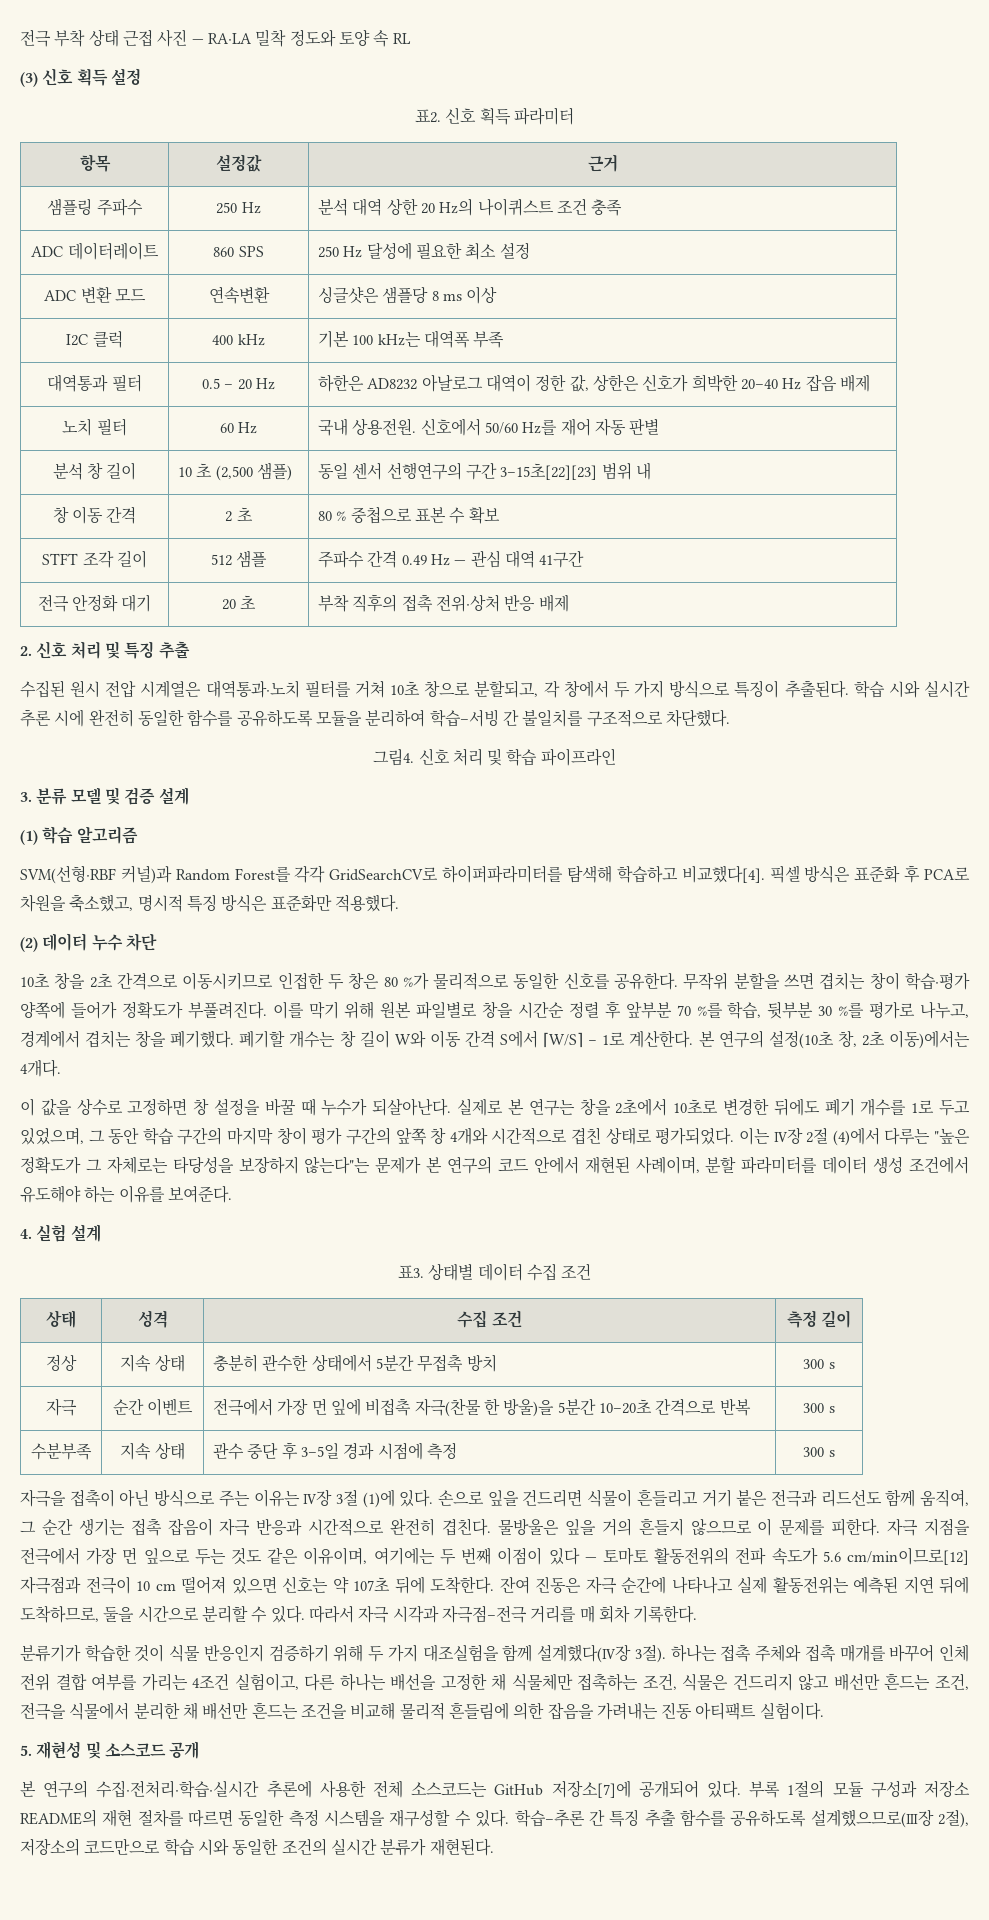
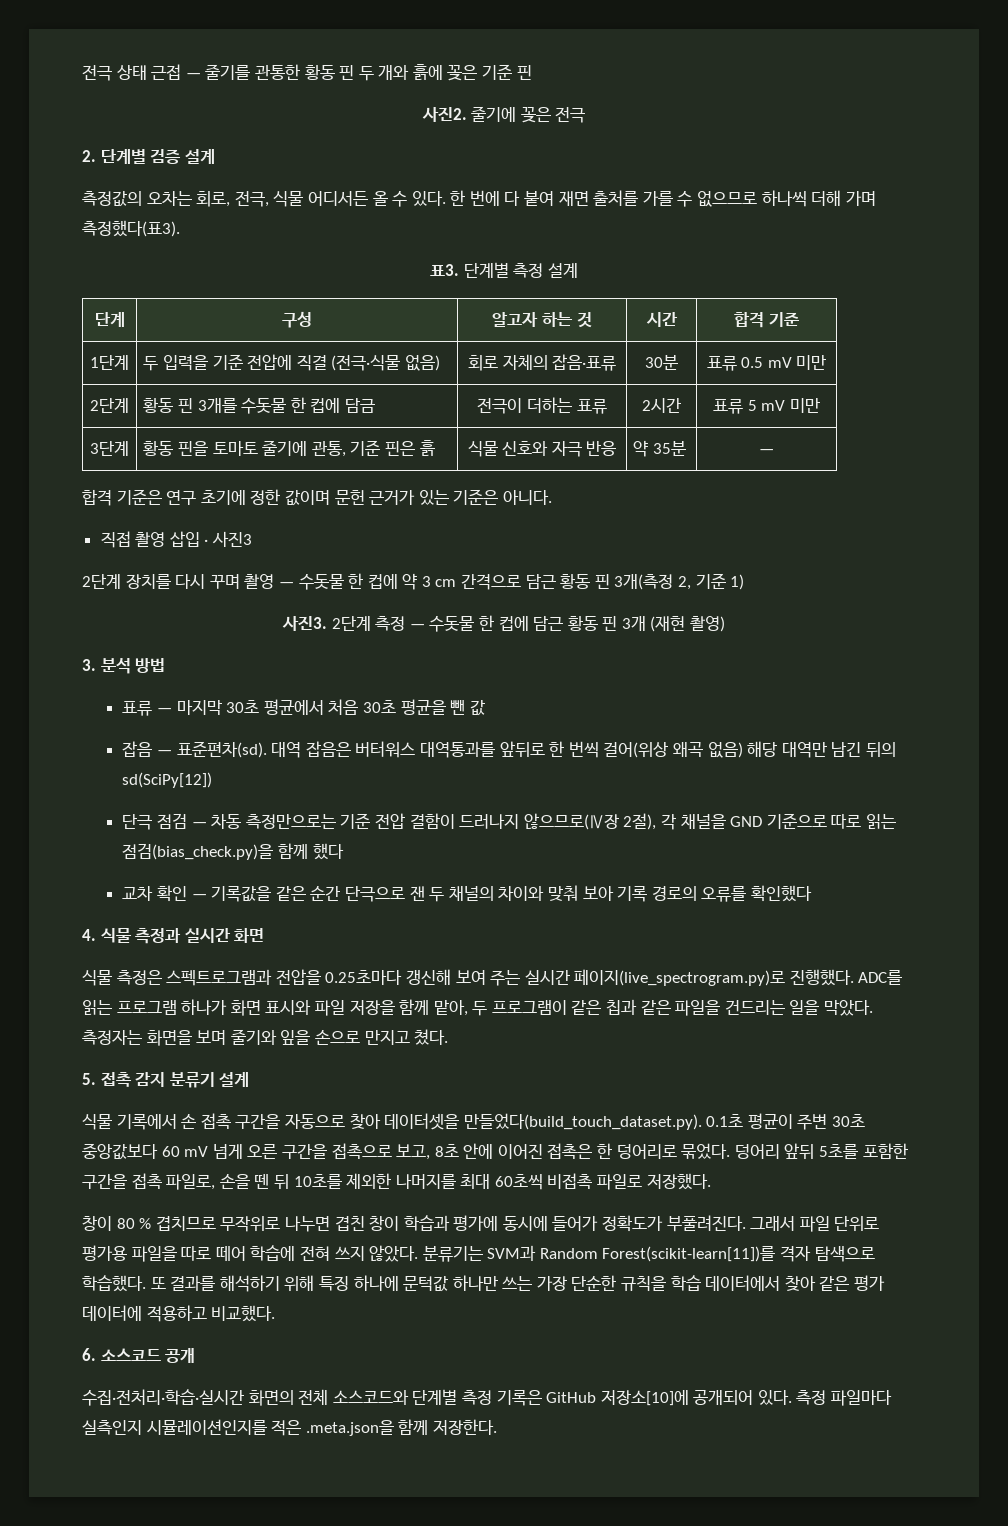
- 전극 부착 상태 근접 사진 — RA·LA 밀착 정도와 토양 속 RL
- (3) 신호 획득 설정
- 표2. 신호 획득 파라미터
- 항목 | 설정값 | 근거
- 샘플링 주파수 | 250 Hz | 분석 대역 상한 20 Hz의 나이퀴스트 조건 충족
- ADC 데이터레이트 | 860 SPS | 250 Hz 달성에 필요한 최소 설정
- ADC 변환 모드 | 연속변환 | 싱글샷은 샘플당 8 ms 이상
- I2C 클럭 | 400 kHz | 기본 100 kHz는 대역폭 부족
- 대역통과 필터 | 0.5 – 20 Hz | 하한은 AD8232 아날로그 대역이 정한 값, 상한은 신호가 희박한 20–40 Hz 잡음 배제
- 노치 필터 | 60 Hz | 국내 상용전원. 신호에서 50/60 Hz를 재어 자동 판별
- 분석 창 길이 | 10 초 (2,500 샘플) | 동일 센서 선행연구의 구간 3–15초[22][23] 범위 내
- 창 이동 간격 | 2 초 | 80 % 중첩으로 표본 수 확보
- STFT 조각 길이 | 512 샘플 | 주파수 간격 0.49 Hz — 관심 대역 41구간
- 전극 안정화 대기 | 20 초 | 부착 직후의 접촉 전위·상처 반응 배제
- 2. 신호 처리 및 특징 추출
- 수집된 원시 전압 시계열은 대역통과·노치 필터를 거쳐 10초 창으로 분할되고, 각 창에서 두 가지 방식으로 특징이 추출된다. 학습 시와 실시간 추론 시에 완전히 동일한 함수를 공유하도록 모듈을 분리하여 학습–서빙 간 불일치를 구조적으로 차단했다.
- 그림4. 신호 처리 및 학습 파이프라인
- 3. 분류 모델 및 검증 설계
- (1) 학습 알고리즘
- SVM(선형·RBF 커널)과 Random Forest를 각각 GridSearchCV로 하이퍼파라미터를 탐색해 학습하고 비교했다[4]. 픽셀 방식은 표준화 후 PCA로 차원을 축소했고, 명시적 특징 방식은 표준화만 적용했다.
- (2) 데이터 누수 차단
- 10초 창을 2초 간격으로 이동시키므로 인접한 두 창은 80 %가 물리적으로 동일한 신호를 공유한다. 무작위 분할을 쓰면 겹치는 창이 학습·평가 양쪽에 들어가 정확도가 부풀려진다. 이를 막기 위해 원본 파일별로 창을 시간순 정렬 후 앞부분 70 %를 학습, 뒷부분 30 %를 평가로 나누고, 경계에서 겹치는 창을 폐기했다. 폐기할 개수는 창 길이 W와 이동 간격 S에서 ⌈W/S⌉ − 1로 계산한다. 본 연구의 설정(10초 창, 2초 이동)에서는 4개다.
- 이 값을 상수로 고정하면 창 설정을 바꿀 때 누수가 되살아난다. 실제로 본 연구는 창을 2초에서 10초로 변경한 뒤에도 폐기 개수를 1로 두고 있었으며, 그 동안 학습 구간의 마지막 창이 평가 구간의 앞쪽 창 4개와 시간적으로 겹친 상태로 평가되었다. 이는 Ⅳ장 2절 (4)에서 다루는 "높은 정확도가 그 자체로는 타당성을 보장하지 않는다"는 문제가 본 연구의 코드 안에서 재현된 사례이며, 분할 파라미터를 데이터 생성 조건에서 유도해야 하는 이유를 보여준다.
- 4. 실험 설계
- 표3. 상태별 데이터 수집 조건
- 상태 | 성격 | 수집 조건 | 측정 길이
- 정상 | 지속 상태 | 충분히 관수한 상태에서 5분간 무접촉 방치 | 300 s
- 자극 | 순간 이벤트 | 전극에서 가장 먼 잎에 비접촉 자극(찬물 한 방울)을 5분간 10–20초 간격으로 반복 | 300 s
- 수분부족 | 지속 상태 | 관수 중단 후 3–5일 경과 시점에 측정 | 300 s
- 자극을 접촉이 아닌 방식으로 주는 이유는 Ⅳ장 3절 (1)에 있다. 손으로 잎을 건드리면 식물이 흔들리고 거기 붙은 전극과 리드선도 함께 움직여, 그 순간 생기는 접촉 잡음이 자극 반응과 시간적으로 완전히 겹친다. 물방울은 잎을 거의 흔들지 않으므로 이 문제를 피한다. 자극 지점을 전극에서 가장 먼 잎으로 두는 것도 같은 이유이며, 여기에는 두 번째 이점이 있다 — 토마토 활동전위의 전파 속도가 5.6 cm/min이므로[12] 자극점과 전극이 10 cm 떨어져 있으면 신호는 약 107초 뒤에 도착한다. 잔여 진동은 자극 순간에 나타나고 실제 활동전위는 예측된 지연 뒤에 도착하므로, 둘을 시간으로 분리할 수 있다. 따라서 자극 시각과 자극점–전극 거리를 매 회차 기록한다.
- 분류기가 학습한 것이 식물 반응인지 검증하기 위해 두 가지 대조실험을 함께 설계했다(Ⅳ장 3절). 하나는 접촉 주체와 접촉 매개를 바꾸어 인체 전위 결합 여부를 가리는 4조건 실험이고, 다른 하나는 배선을 고정한 채 식물체만 접촉하는 조건, 식물은 건드리지 않고 배선만 흔드는 조건, 전극을 식물에서 분리한 채 배선만 흔드는 조건을 비교해 물리적 흔들림에 의한 잡음을 가려내는 진동 아티팩트 실험이다.
- 5. 재현성 및 소스코드 공개
- 본 연구의 수집·전처리·학습·실시간 추론에 사용한 전체 소스코드는 GitHub 저장소[7]에 공개되어 있다. 부록 1절의 모듈 구성과 저장소 README의 재현 절차를 따르면 동일한 측정 시스템을 재구성할 수 있다. 학습–추론 간 특징 추출 함수를 공유하도록 설계했으므로(Ⅲ장 2절), 저장소의 코드만으로 학습 시와 동일한 조건의 실시간 분류가 재현된다.
+ 전극 상태 근접 — 줄기를 관통한 황동 핀 두 개와 흙에 꽂은 기준 핀
+ 사진2. 줄기에 꽂은 전극
+ 2. 단계별 검증 설계
+ 측정값의 오차는 회로, 전극, 식물 어디서든 올 수 있다. 한 번에 다 붙여 재면 출처를 가를 수 없으므로 하나씩 더해 가며 측정했다(표3).
+ 표3. 단계별 측정 설계
+ 단계 | 구성 | 알고자 하는 것 | 시간 | 합격 기준
+ 1단계 | 두 입력을 기준 전압에 직결 (전극·식물 없음) | 회로 자체의 잡음·표류 | 30분 | 표류 0.5 mV 미만
+ 2단계 | 황동 핀 3개를 수돗물 한 컵에 담금 | 전극이 더하는 표류 | 2시간 | 표류 5 mV 미만
+ 3단계 | 황동 핀을 토마토 줄기에 관통, 기준 핀은 흙 | 식물 신호와 자극 반응 | 약 35분 | —
+ 합격 기준은 연구 초기에 정한 값이며 문헌 근거가 있는 기준은 아니다.
+ 직접 촬영 삽입 · 사진3
+ 2단계 장치를 다시 꾸며 촬영 — 수돗물 한 컵에 약 3 cm 간격으로 담근 황동 핀 3개(측정 2, 기준 1)
+ 사진3. 2단계 측정 — 수돗물 한 컵에 담근 황동 핀 3개 (재현 촬영)
+ 3. 분석 방법
+ 표류 — 마지막 30초 평균에서 처음 30초 평균을 뺀 값
+ 잡음 — 표준편차(sd). 대역 잡음은 버터워스 대역통과를 앞뒤로 한 번씩 걸어(위상 왜곡 없음) 해당 대역만 남긴 뒤의 sd(SciPy[12])
+ 단극 점검 — 차동 측정만으로는 기준 전압 결함이 드러나지 않으므로(Ⅳ장 2절), 각 채널을 GND 기준으로 따로 읽는 점검(bias_check.py)을 함께 했다
+ 교차 확인 — 기록값을 같은 순간 단극으로 잰 두 채널의 차이와 맞춰 보아 기록 경로의 오류를 확인했다
+ 4. 식물 측정과 실시간 화면
+ 식물 측정은 스펙트로그램과 전압을 0.25초마다 갱신해 보여 주는 실시간 페이지(live_spectrogram.py)로 진행했다. ADC를 읽는 프로그램 하나가 화면 표시와 파일 저장을 함께 맡아, 두 프로그램이 같은 칩과 같은 파일을 건드리는 일을 막았다. 측정자는 화면을 보며 줄기와 잎을 손으로 만지고 쳤다.
+ 5. 접촉 감지 분류기 설계
+ 식물 기록에서 손 접촉 구간을 자동으로 찾아 데이터셋을 만들었다(build_touch_dataset.py). 0.1초 평균이 주변 30초 중앙값보다 60 mV 넘게 오른 구간을 접촉으로 보고, 8초 안에 이어진 접촉은 한 덩어리로 묶었다. 덩어리 앞뒤 5초를 포함한 구간을 접촉 파일로, 손을 뗀 뒤 10초를 제외한 나머지를 최대 60초씩 비접촉 파일로 저장했다.
+ 창이 80 % 겹치므로 무작위로 나누면 겹친 창이 학습과 평가에 동시에 들어가 정확도가 부풀려진다. 그래서 파일 단위로 평가용 파일을 따로 떼어 학습에 전혀 쓰지 않았다. 분류기는 SVM과 Random Forest(scikit-learn[11])를 격자 탐색으로 학습했다. 또 결과를 해석하기 위해 특징 하나에 문턱값 하나만 쓰는 가장 단순한 규칙을 학습 데이터에서 찾아 같은 평가 데이터에 적용하고 비교했다.
+ 6. 소스코드 공개
+ 수집·전처리·학습·실시간 화면의 전체 소스코드와 단계별 측정 기록은 GitHub 저장소[10]에 공개되어 있다. 측정 파일마다 실측인지 시뮬레이션인지를 적은 .meta.json을 함께 저장한다.

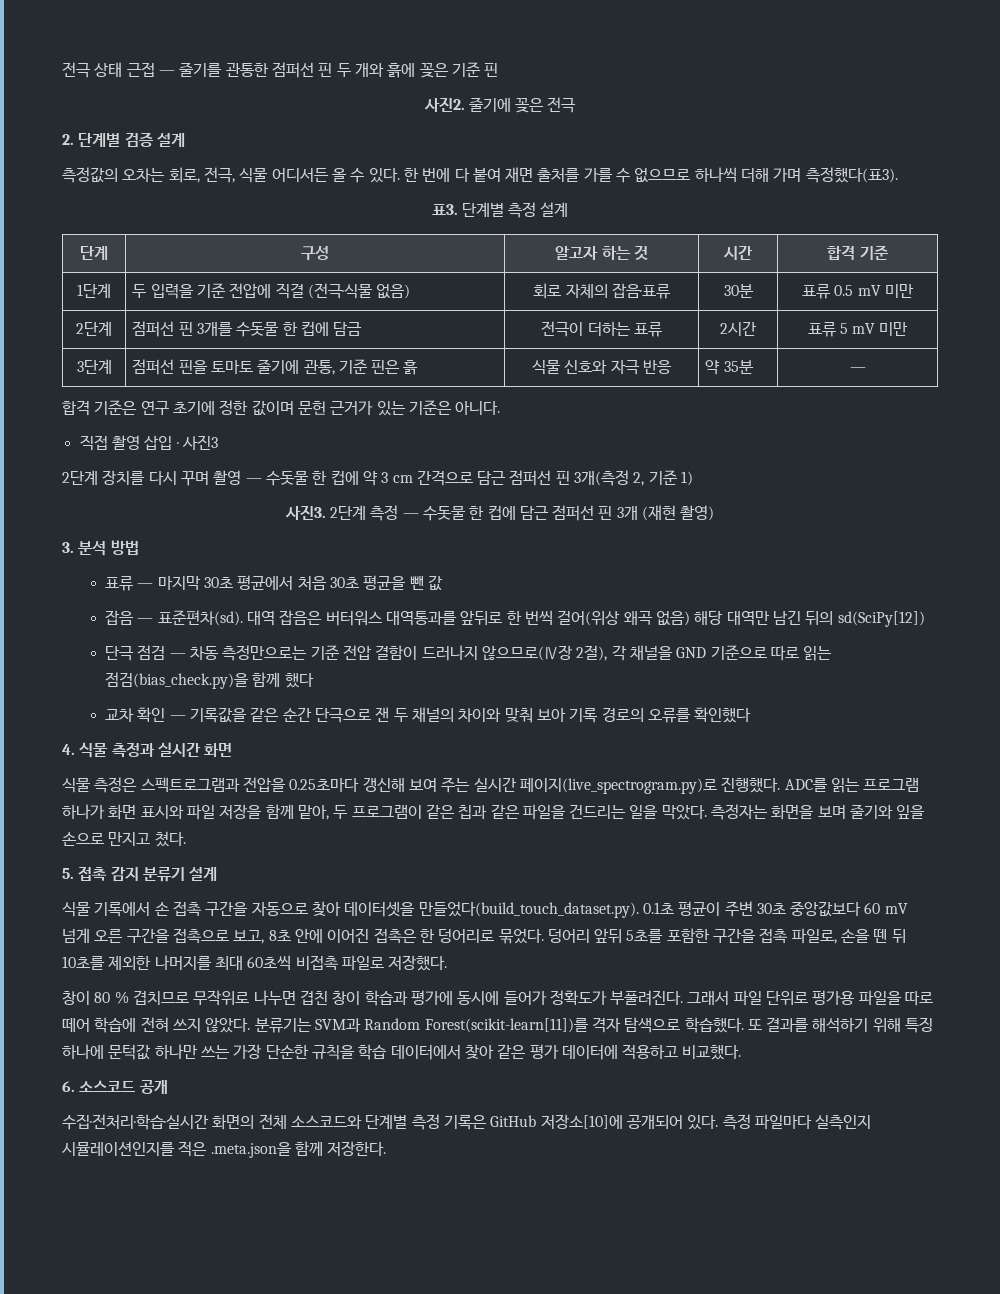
- 전극 상태 근접 — 줄기를 관통한 황동 핀 두 개와 흙에 꽂은 기준 핀
+ 전극 상태 근접 — 줄기를 관통한 점퍼선 핀 두 개와 흙에 꽂은 기준 핀
- 2단계 | 황동 핀 3개를 수돗물 한 컵에 담금 | 전극이 더하는 표류 | 2시간 | 표류 5 mV 미만
+ 2단계 | 점퍼선 핀 3개를 수돗물 한 컵에 담금 | 전극이 더하는 표류 | 2시간 | 표류 5 mV 미만
- 3단계 | 황동 핀을 토마토 줄기에 관통, 기준 핀은 흙 | 식물 신호와 자극 반응 | 약 35분 | —
+ 3단계 | 점퍼선 핀을 토마토 줄기에 관통, 기준 핀은 흙 | 식물 신호와 자극 반응 | 약 35분 | —
- 2단계 장치를 다시 꾸며 촬영 — 수돗물 한 컵에 약 3 cm 간격으로 담근 황동 핀 3개(측정 2, 기준 1)
+ 2단계 장치를 다시 꾸며 촬영 — 수돗물 한 컵에 약 3 cm 간격으로 담근 점퍼선 핀 3개(측정 2, 기준 1)
- 2단계 측정 — 수돗물 한 컵에 담근 황동 핀 3개 (재현 촬영)
+ 2단계 측정 — 수돗물 한 컵에 담근 점퍼선 핀 3개 (재현 촬영)

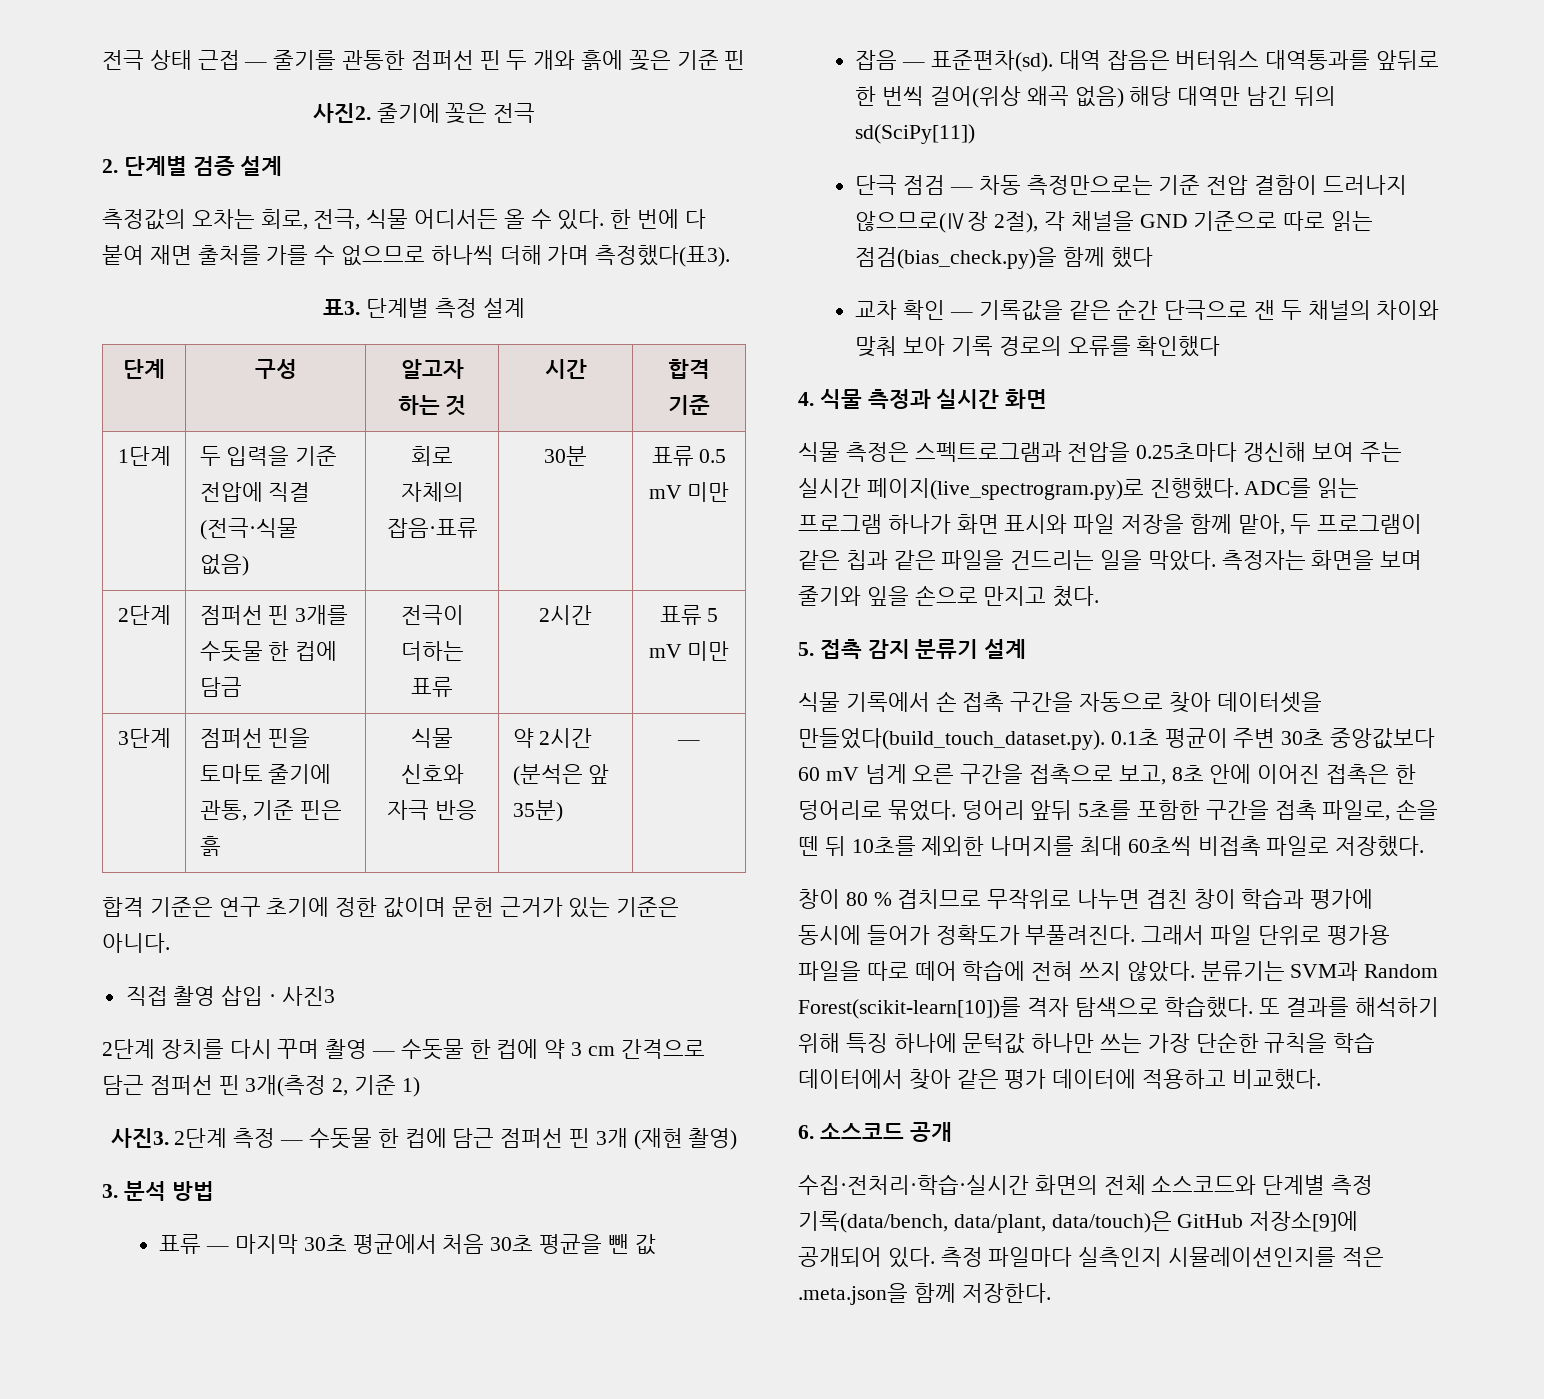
- 3단계 | 점퍼선 핀을 토마토 줄기에 관통, 기준 핀은 흙 | 식물 신호와 자극 반응 | 약 35분 | —
+ 3단계 | 점퍼선 핀을 토마토 줄기에 관통, 기준 핀은 흙 | 식물 신호와 자극 반응 | 약 2시간 (분석은 앞 35분) | —
- 대역 잡음은 버터워스 대역통과를 앞뒤로 한 번씩 걸어(위상 왜곡 없음) 해당 대역만 남긴 뒤의 sd(SciPy[12])
+ 대역 잡음은 버터워스 대역통과를 앞뒤로 한 번씩 걸어(위상 왜곡 없음) 해당 대역만 남긴 뒤의 sd(SciPy[11])
- 분류기는 SVM과 Random Forest(scikit-learn[11])를 격자 탐색으로 학습했다.
+ 분류기는 SVM과 Random Forest(scikit-learn[10])를 격자 탐색으로 학습했다.
- 수집·전처리·학습·실시간 화면의 전체 소스코드와 단계별 측정 기록은 GitHub 저장소[10]에 공개되어 있다.
+ 수집·전처리·학습·실시간 화면의 전체 소스코드와 단계별 측정 기록(data/bench, data/plant, data/touch)은 GitHub 저장소[9]에 공개되어 있다.

